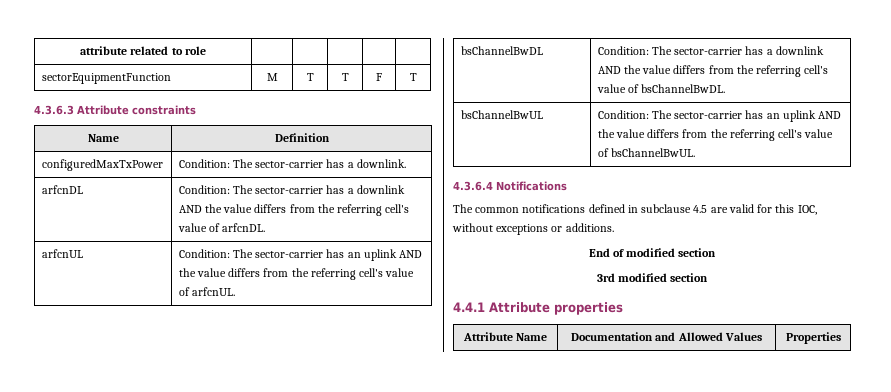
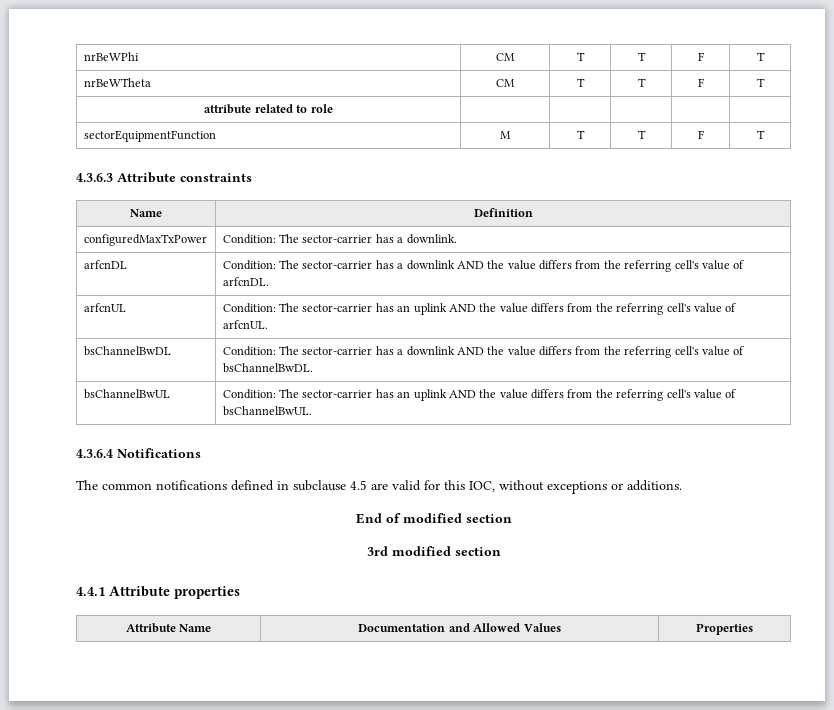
+ nrBeWPhi | CM | T | T | F | T
+ nrBeWTheta | CM | T | T | F | T

